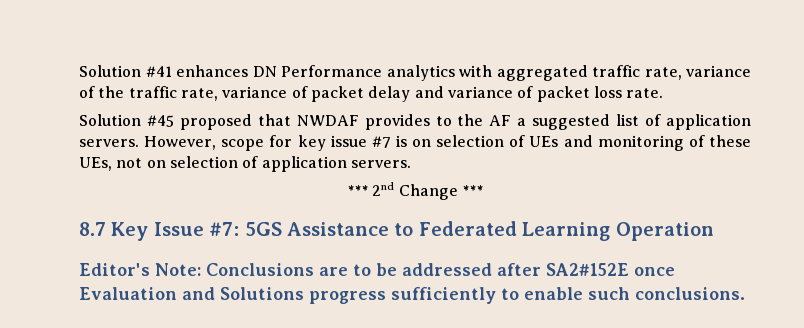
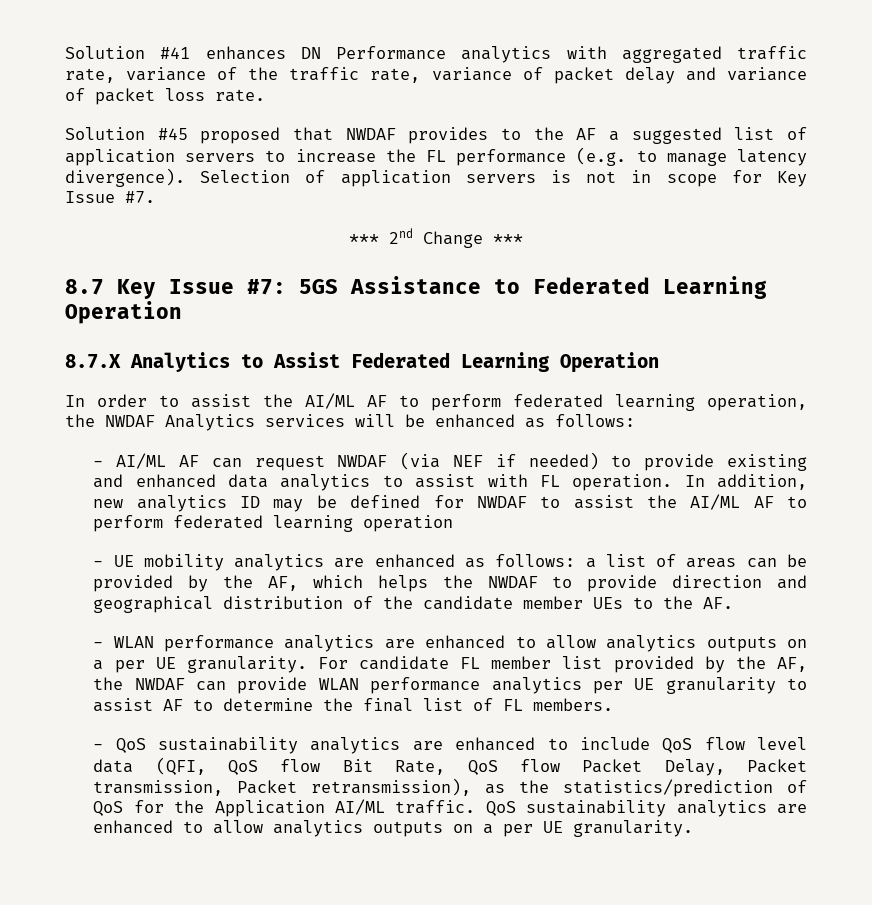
- Solution #45 proposed that NWDAF provides to the AF a suggested list of application servers. However, scope for key issue #7 is on selection of UEs and monitoring of these UEs, not on selection of application servers.
+ Solution #45 proposed that NWDAF provides to the AF a suggested list of application servers to increase the FL performance (e.g. to manage latency divergence). Selection of application servers is not in scope for Key Issue #7.
- Editor's Note: Conclusions are to be addressed after SA2#152E once Evaluation and Solutions progress sufficiently to enable such conclusions.
+ 8.7.X Analytics to Assist Federated Learning Operation
+ In order to assist the AI/ML AF to perform federated learning operation, the NWDAF Analytics services will be enhanced as follows:
+ - AI/ML AF can request NWDAF (via NEF if needed) to provide existing and enhanced data analytics to assist with FL operation. In addition, new analytics ID may be defined for NWDAF to assist the AI/ML AF to perform federated learning operation
+ - UE mobility analytics are enhanced as follows: a list of areas can be provided by the AF, which helps the NWDAF to provide direction and geographical distribution of the candidate member UEs to the AF.
+ - WLAN performance analytics are enhanced to allow analytics outputs on a per UE granularity. For candidate FL member list provided by the AF, the NWDAF can provide WLAN performance analytics per UE granularity to assist AF to determine the final list of FL members.
+ - QoS sustainability analytics are enhanced to include QoS flow level data (QFI, QoS flow Bit Rate, QoS flow Packet Delay, Packet transmission, Packet retransmission), as the statistics/prediction of QoS for the Application AI/ML traffic. QoS sustainability analytics are enhanced to allow analytics outputs on a per UE granularity.

